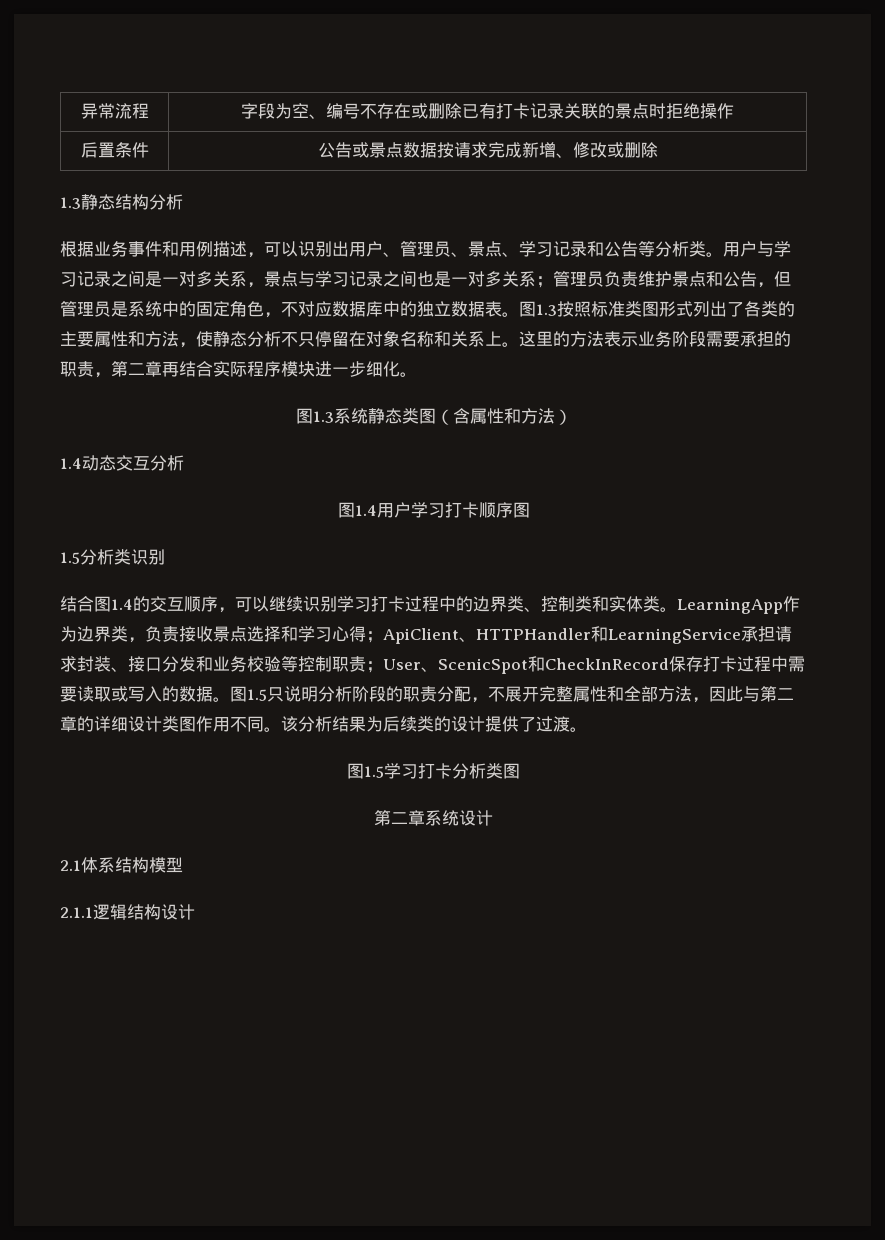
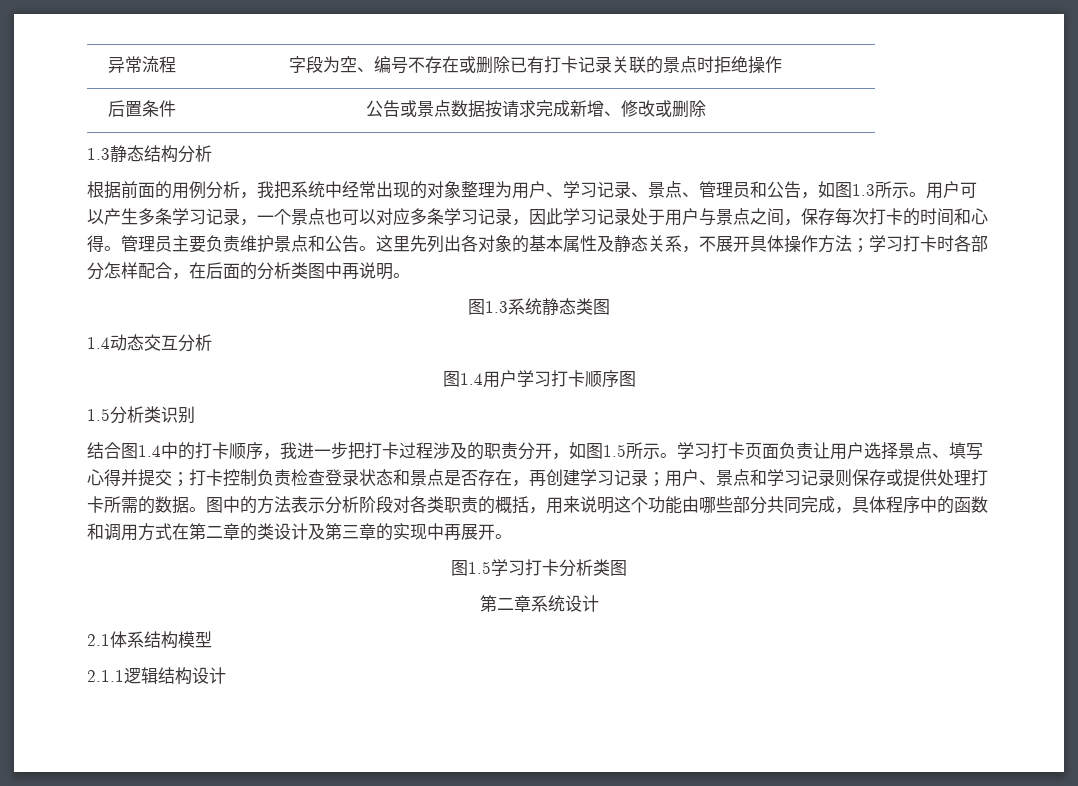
- 根据业务事件和用例描述，可以识别出用户、管理员、景点、学习记录和公告等分析类。用户与学习记录之间是一对多关系，景点与学习记录之间也是一对多关系；管理员负责维护景点和公告，但管理员是系统中的固定角色，不对应数据库中的独立数据表。图1.3按照标准类图形式列出了各类的主要属性和方法，使静态分析不只停留在对象名称和关系上。这里的方法表示业务阶段需要承担的职责，第二章再结合实际程序模块进一步细化。
+ 根据前面的用例分析，我把系统中经常出现的对象整理为用户、学习记录、景点、管理员和公告，如图1.3所示。用户可以产生多条学习记录，一个景点也可以对应多条学习记录，因此学习记录处于用户与景点之间，保存每次打卡的时间和心得。管理员主要负责维护景点和公告。这里先列出各对象的基本属性及静态关系，不展开具体操作方法；学习打卡时各部分怎样配合，在后面的分析类图中再说明。
- 图1.3系统静态类图（含属性和方法）
+ 图1.3系统静态类图
- 结合图1.4的交互顺序，可以继续识别学习打卡过程中的边界类、控制类和实体类。LearningApp作为边界类，负责接收景点选择和学习心得；ApiClient、HTTPHandler和LearningService承担请求封装、接口分发和业务校验等控制职责；User、ScenicSpot和CheckInRecord保存打卡过程中需要读取或写入的数据。图1.5只说明分析阶段的职责分配，不展开完整属性和全部方法，因此与第二章的详细设计类图作用不同。该分析结果为后续类的设计提供了过渡。
+ 结合图1.4中的打卡顺序，我进一步把打卡过程涉及的职责分开，如图1.5所示。学习打卡页面负责让用户选择景点、填写心得并提交；打卡控制负责检查登录状态和景点是否存在，再创建学习记录；用户、景点和学习记录则保存或提供处理打卡所需的数据。图中的方法表示分析阶段对各类职责的概括，用来说明这个功能由哪些部分共同完成，具体程序中的函数和调用方式在第二章的类设计及第三章的实现中再展开。

